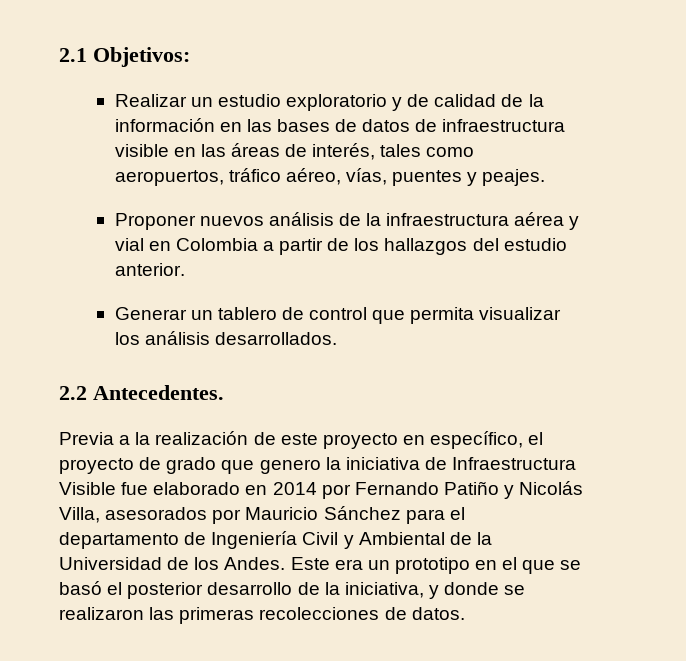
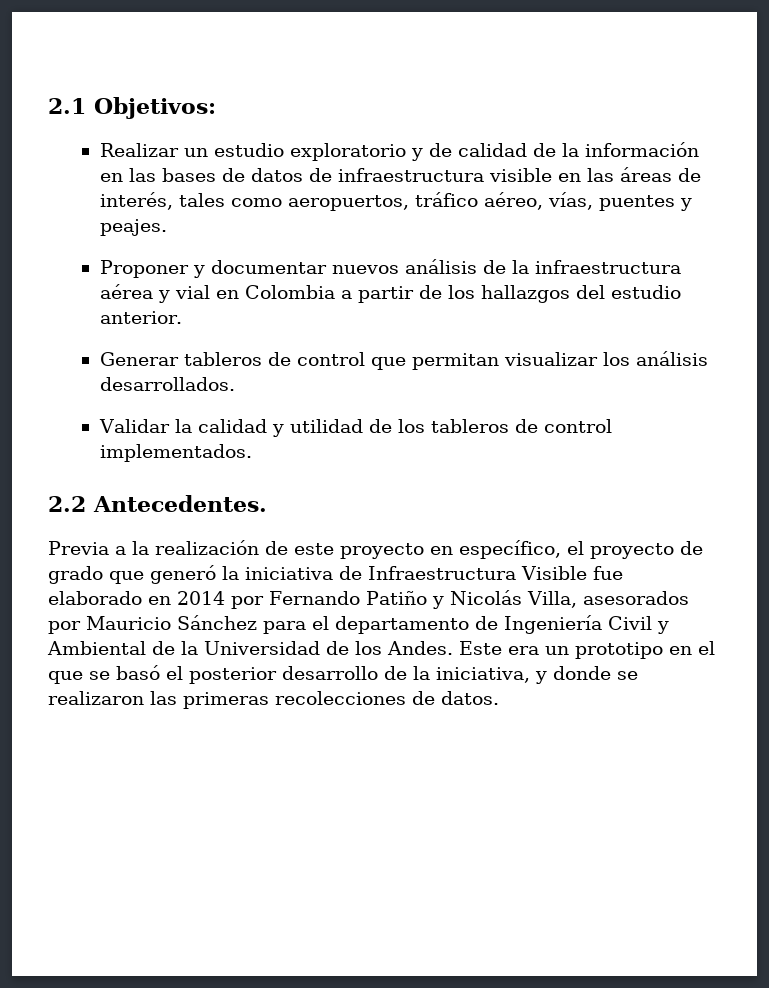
- Proponer nuevos análisis de la infraestructura aérea y vial en Colombia a partir de los hallazgos del estudio anterior.
+ Proponer y documentar nuevos análisis de la infraestructura aérea y vial en Colombia a partir de los hallazgos del estudio anterior.
- Generar un tablero de control que permita visualizar los análisis desarrollados.
+ Generar tableros de control que permitan visualizar los análisis desarrollados.
+ Validar la calidad y utilidad de los tableros de control implementados.
- Previa a la realización de este proyecto en específico, el proyecto de grado que genero la iniciativa de Infraestructura Visible fue elaborado en 2014 por Fernando Patiño y Nicolás Villa, asesorados por Mauricio Sánchez para el departamento de Ingeniería Civil y Ambiental de la Universidad de los Andes.
+ Previa a la realización de este proyecto en específico, el proyecto de grado que generó la iniciativa de Infraestructura Visible fue elaborado en 2014 por Fernando Patiño y Nicolás Villa, asesorados por Mauricio Sánchez para el departamento de Ingeniería Civil y Ambiental de la Universidad de los Andes.

